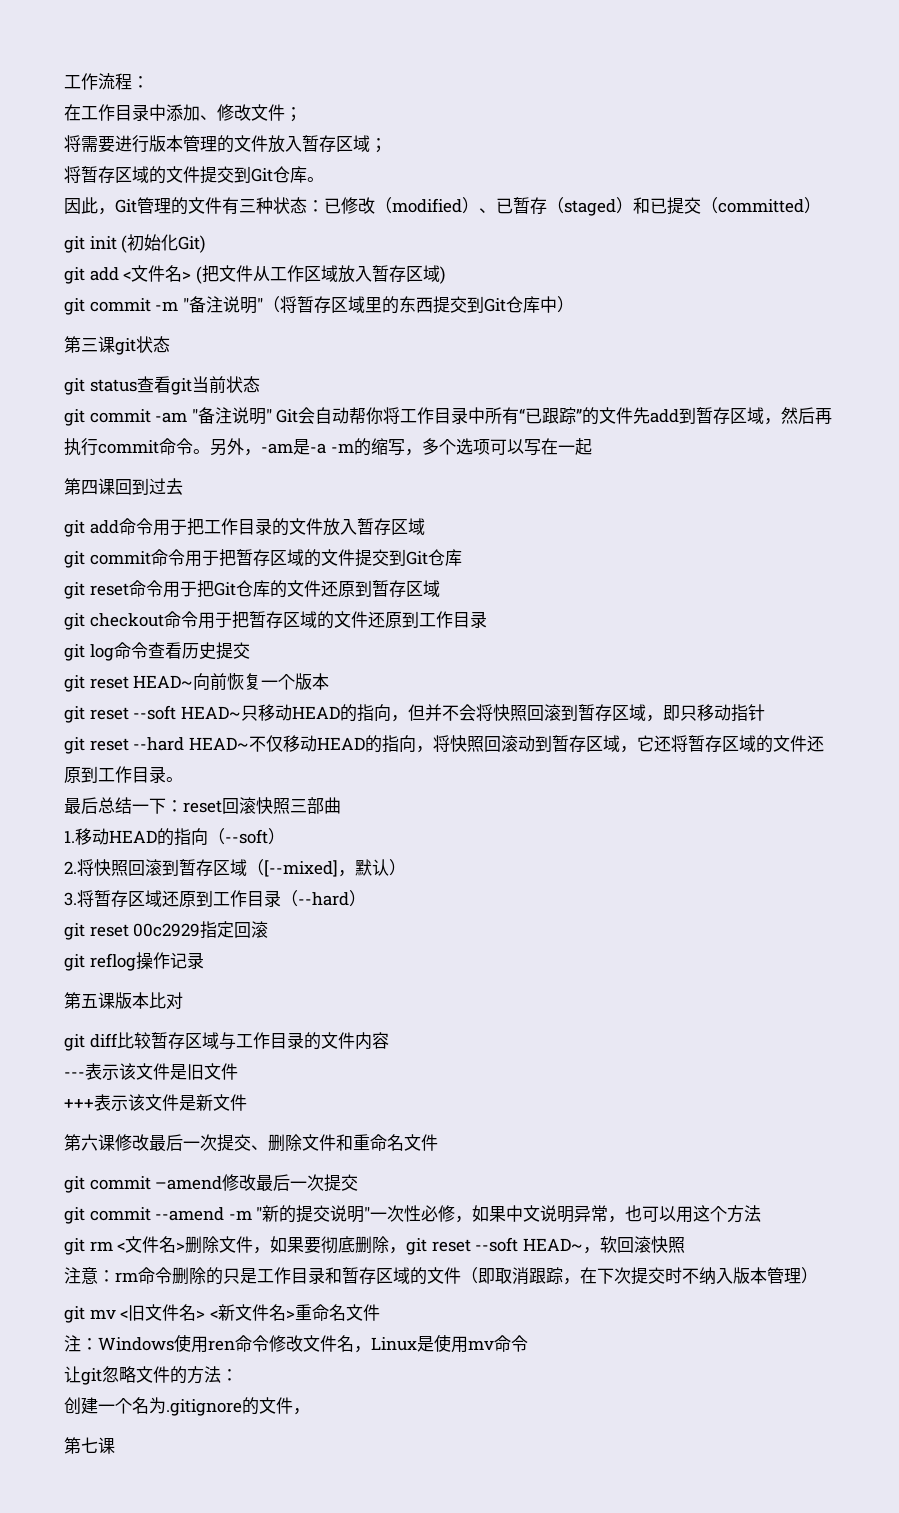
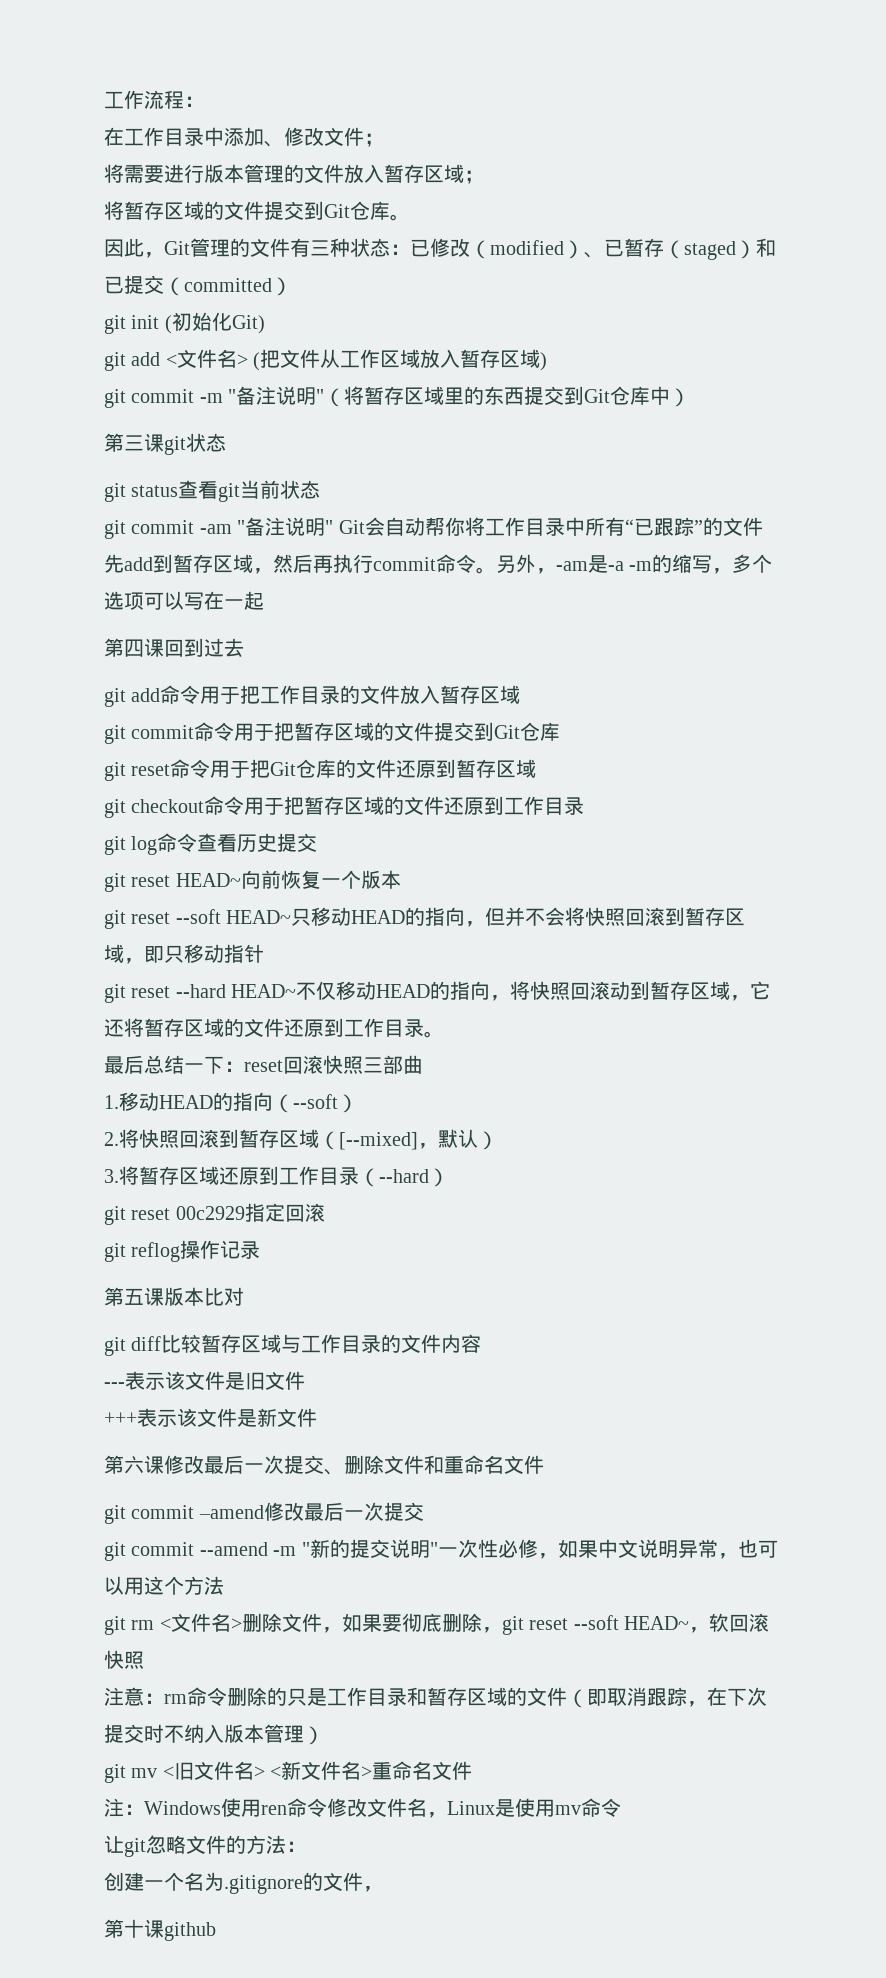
- 第七课
+ 第十课github

